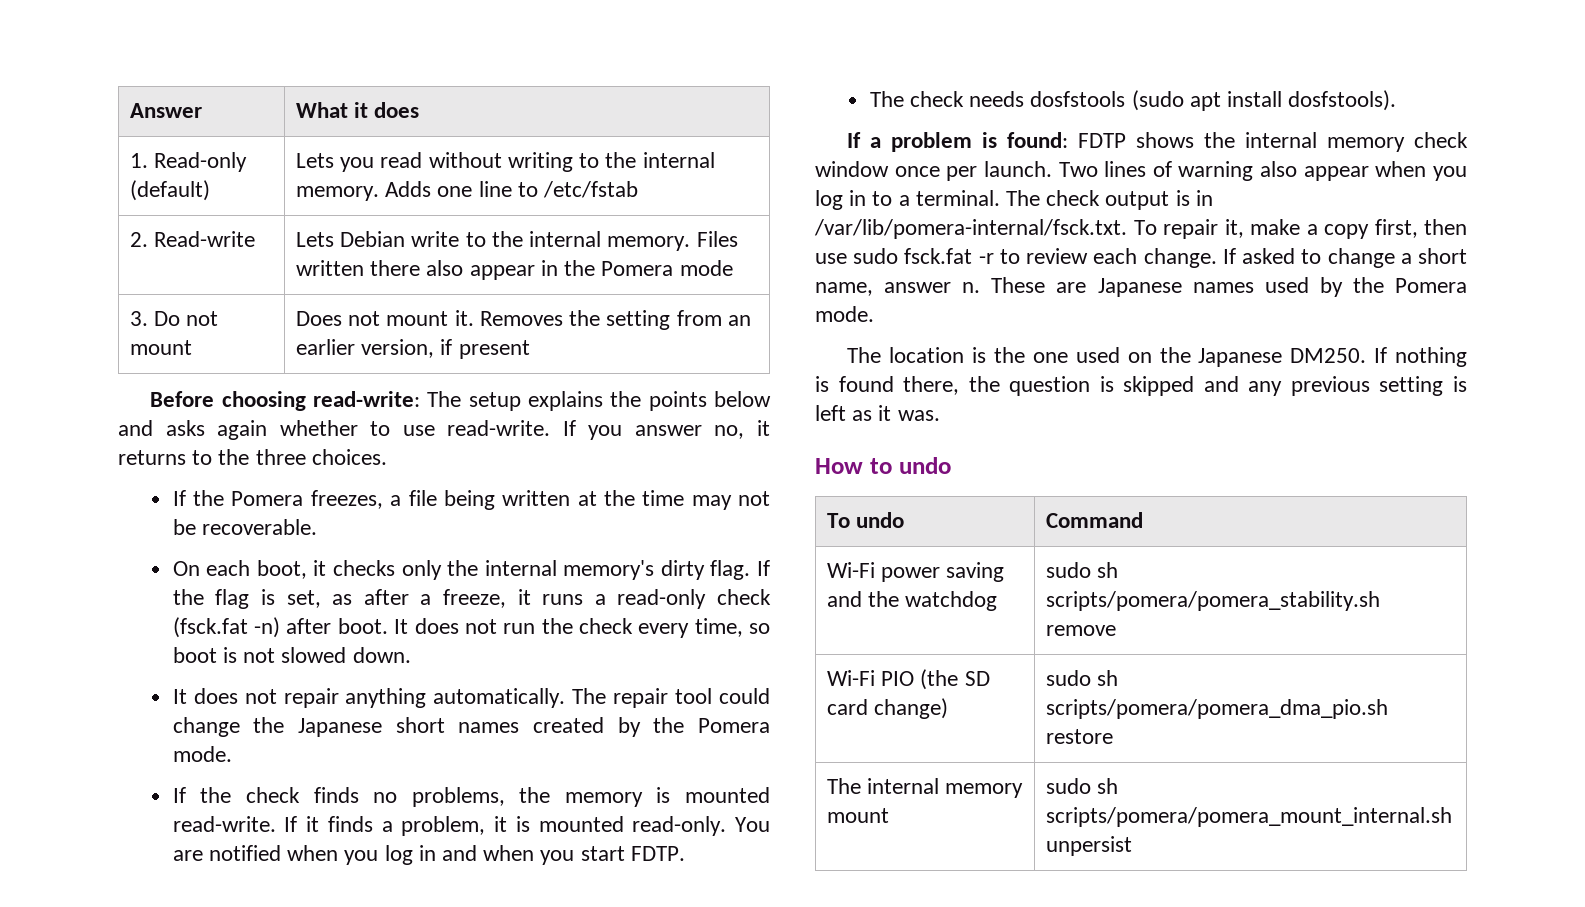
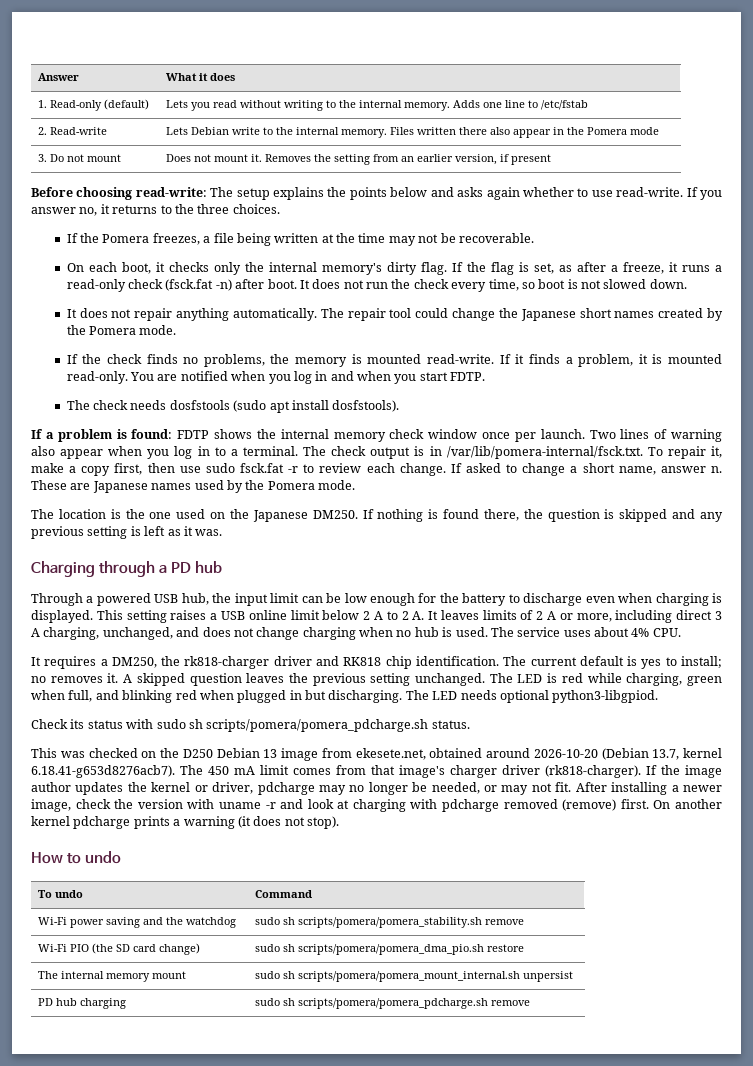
+ Charging through a PD hub
+ Through a powered USB hub, the input limit can be low enough for the battery to discharge even when charging is displayed. This setting raises a USB online limit below 2 A to 2 A. It leaves limits of 2 A or more, including direct 3 A charging, unchanged, and does not change charging when no hub is used. The service uses about 4% CPU.
+ It requires a DM250, the rk818-charger driver and RK818 chip identification. The current default is yes to install; no removes it. A skipped question leaves the previous setting unchanged. The LED is red while charging, green when full, and blinking red when plugged in but discharging. The LED needs optional python3-libgpiod.
+ Check its status with sudo sh scripts/pomera/pomera_pdcharge.sh status.
+ This was checked on the D250 Debian 13 image from ekesete.net, obtained around 2026-10-20 (Debian 13.7, kernel 6.18.41-g653d8276acb7). The 450 mA limit comes from that image's charger driver (rk818-charger). If the image author updates the kernel or driver, pdcharge may no longer be needed, or may not fit. After installing a newer image, check the version with uname -r and look at charging with pdcharge removed (remove) first. On another kernel pdcharge prints a warning (it does not stop).
+ PD hub charging | sudo sh scripts/pomera/pomera_pdcharge.sh remove

